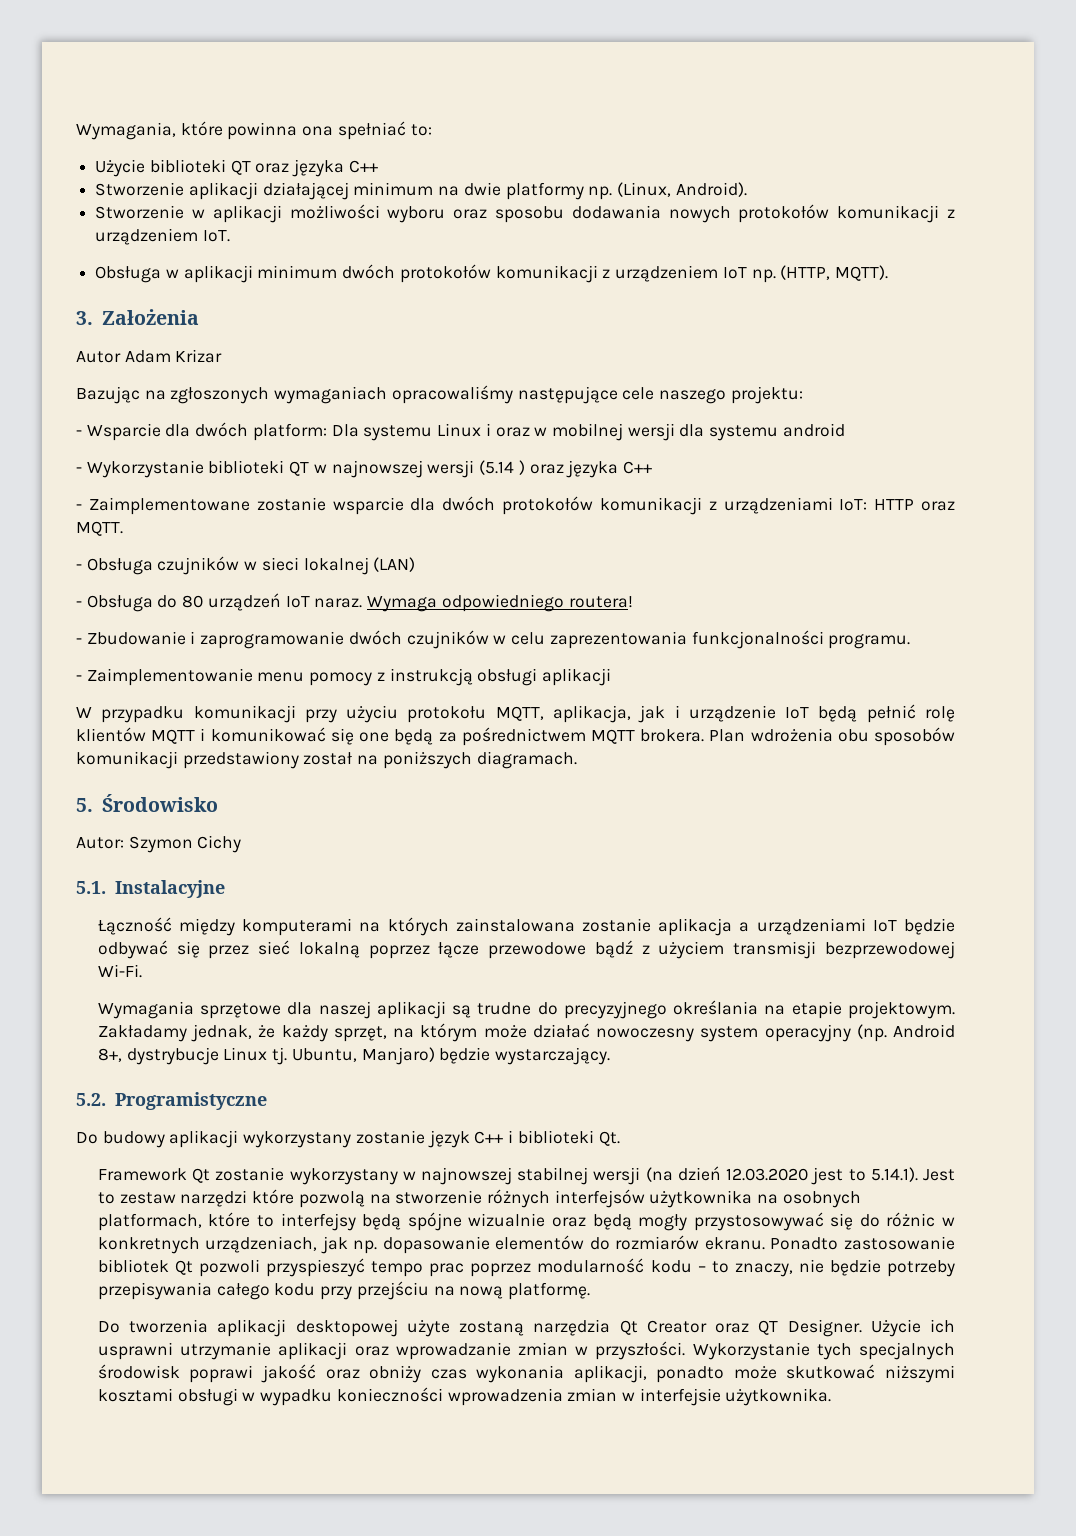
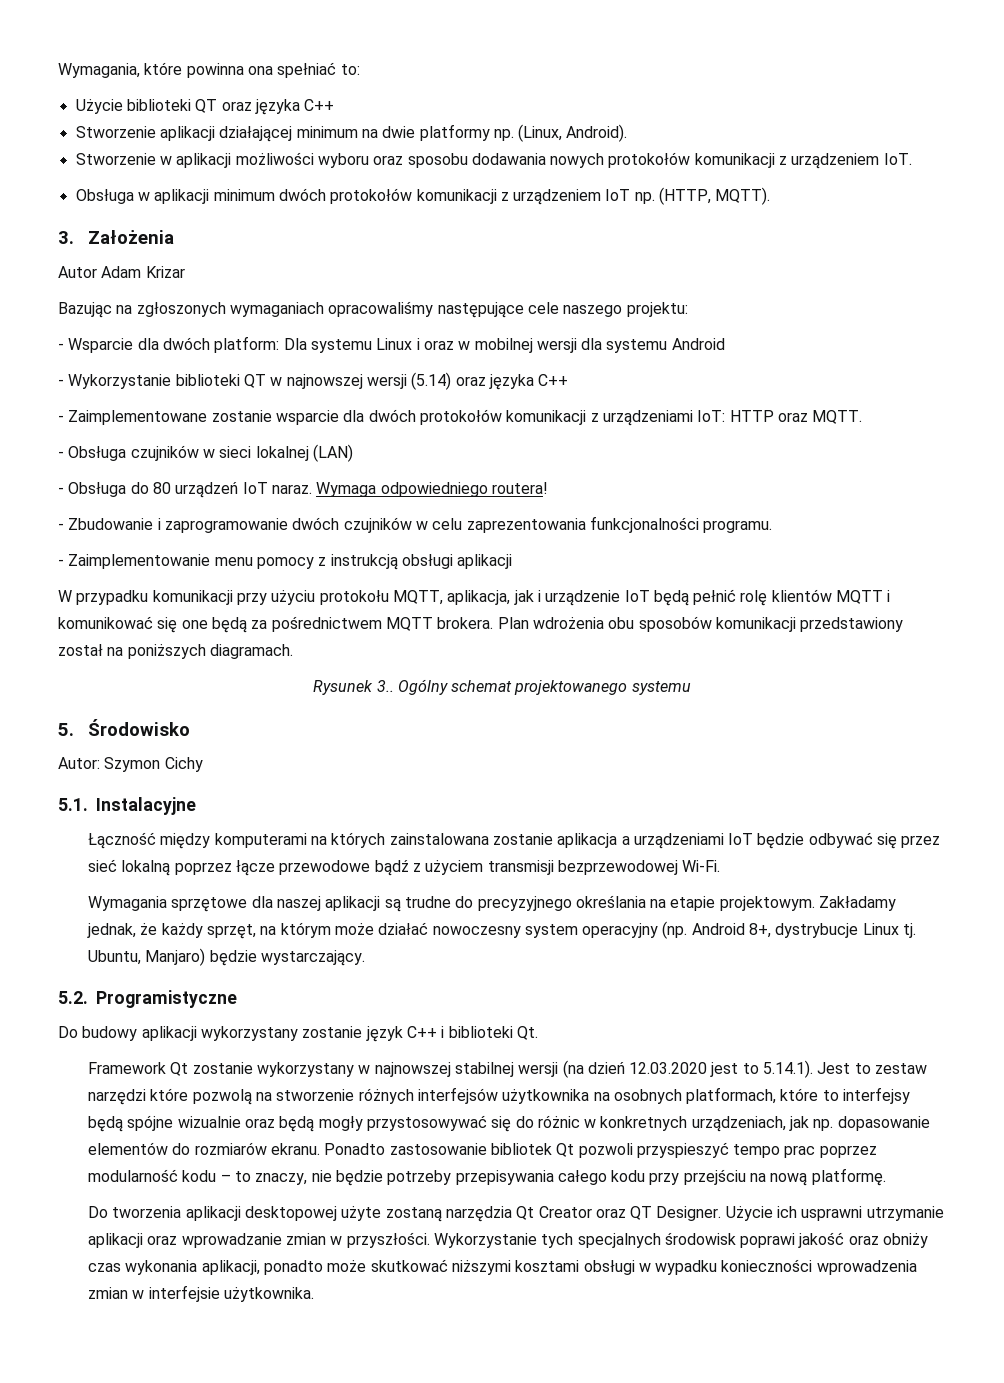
- - Wsparcie dla dwóch platform: Dla systemu Linux i oraz w mobilnej wersji dla systemu android
+ - Wsparcie dla dwóch platform: Dla systemu Linux i oraz w mobilnej wersji dla systemu Android
- - Wykorzystanie biblioteki QT w najnowszej wersji (5.14 ) oraz języka C++
+ - Wykorzystanie biblioteki QT w najnowszej wersji (5.14) oraz języka C++
+ Rysunek 3.. Ogólny schemat projektowanego systemu

